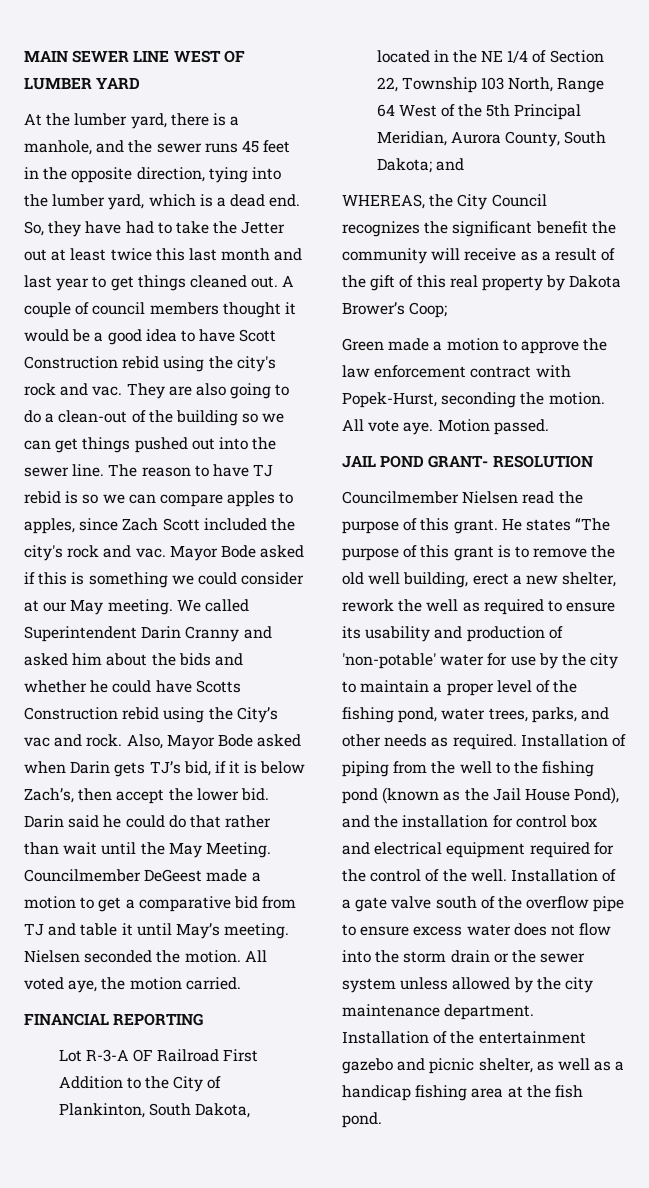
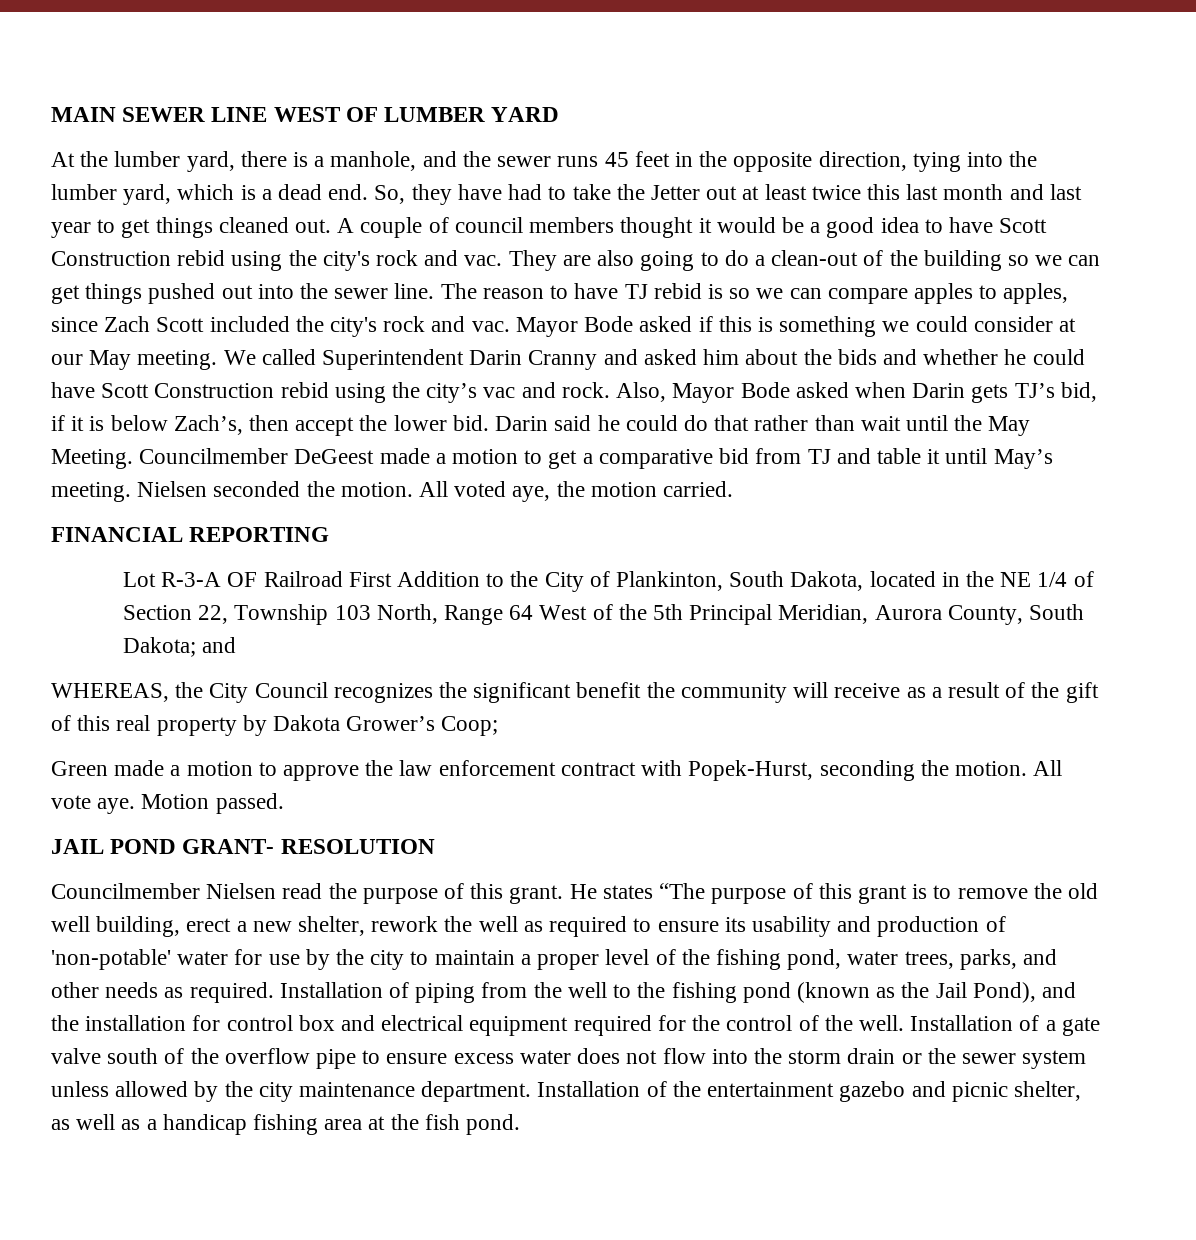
- We called Superintendent Darin Cranny and asked him about the bids and whether he could have Scotts Construction rebid using the City’s vac and rock.
+ We called Superintendent Darin Cranny and asked him about the bids and whether he could have Scott Construction rebid using the city’s vac and rock.
- WHEREAS, the City Council recognizes the significant benefit the community will receive as a result of the gift of this real property by Dakota Brower’s Coop;
+ WHEREAS, the City Council recognizes the significant benefit the community will receive as a result of the gift of this real property by Dakota Grower’s Coop;
- Installation of piping from the well to the fishing pond (known as the Jail House Pond), and the installation for control box and electrical equipment required for the control of the well.
+ Installation of piping from the well to the fishing pond (known as the Jail Pond), and the installation for control box and electrical equipment required for the control of the well.

